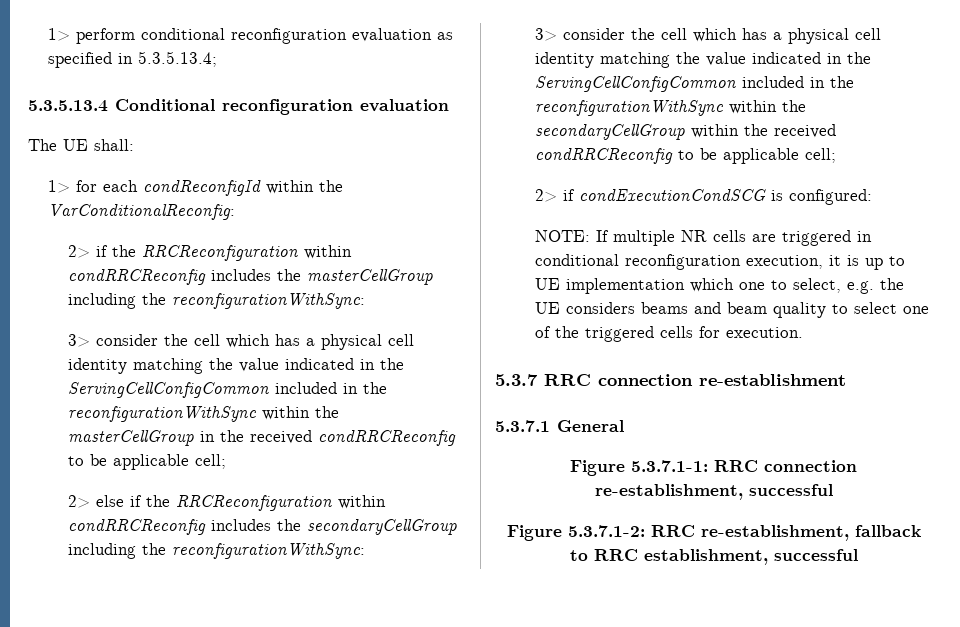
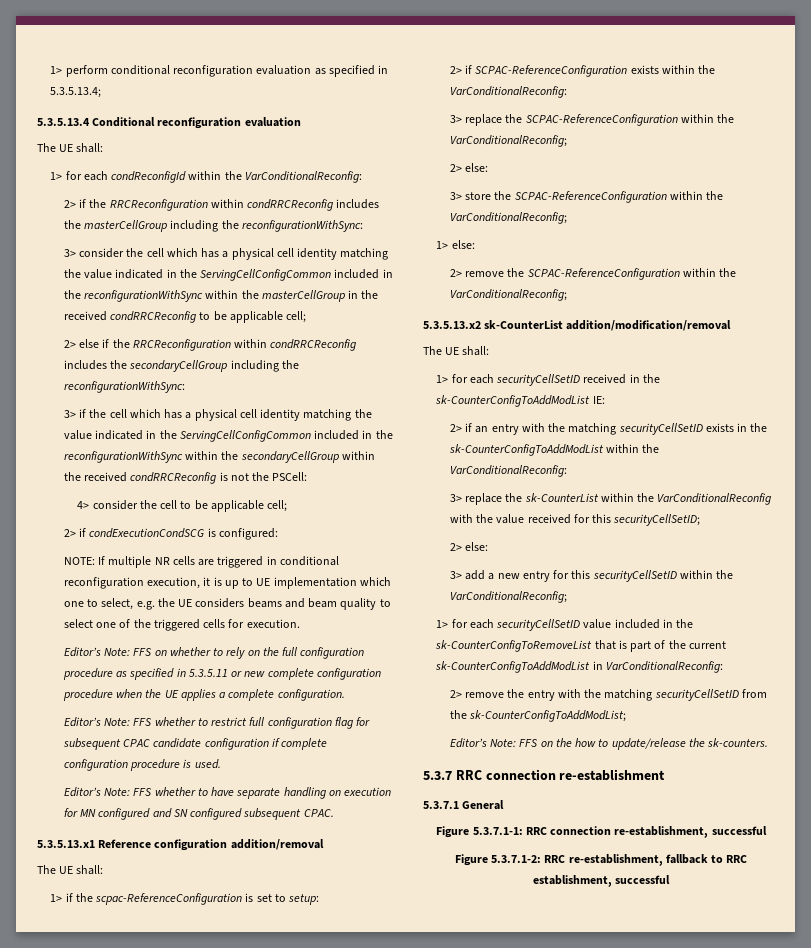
- 3> consider the cell which has a physical cell identity matching the value indicated in the ServingCellConfigCommon included in the reconfigurationWithSync within the secondaryCellGroup within the received condRRCReconfig to be applicable cell;
+ 3> if the cell which has a physical cell identity matching the value indicated in the ServingCellConfigCommon included in the reconfigurationWithSync within the secondaryCellGroup within the received condRRCReconfig is not the PSCell:
+ 4> consider the cell to be applicable cell;
+ Editor’s Note: FFS on whether to rely on the full configuration procedure as specified in 5.3.5.11 or new complete configuration procedure when the UE applies a complete configuration.
+ Editor’s Note: FFS whether to restrict full configuration flag for subsequent CPAC candidate configuration if complete configuration procedure is used.
+ Editor’s Note: FFS whether to have separate handling on execution for MN configured and SN configured subsequent CPAC.
+ 5.3.5.13.x1 Reference configuration addition/removal
+ The UE shall:
+ 1> if the scpac-ReferenceConfiguration is set to setup:
+ 2> if SCPAC-ReferenceConfiguration exists within the VarConditionalReconfig:
+ 3> replace the SCPAC-ReferenceConfiguration within the VarConditionalReconfig;
+ 2> else:
+ 3> store the SCPAC-ReferenceConfiguration within the VarConditionalReconfig;
+ 1> else:
+ 2> remove the SCPAC-ReferenceConfiguration within the VarConditionalReconfig;
+ 5.3.5.13.x2 sk-CounterList addition/modification/removal
+ The UE shall:
+ 1> for each securityCellSetID received in the sk-CounterConfigToAddModList IE:
+ 2> if an entry with the matching securityCellSetID exists in the sk-CounterConfigToAddModList within the VarConditionalReconfig:
+ 3> replace the sk-CounterList within the VarConditionalReconfig with the value received for this securityCellSetID;
+ 2> else:
+ 3> add a new entry for this securityCellSetID within the VarConditionalReconfig;
+ 1> for each securityCellSetID value included in the sk-CounterConfigToRemoveList that is part of the current sk-CounterConfigToAddModList in VarConditionalReconfig:
+ 2> remove the entry with the matching securityCellSetID from the sk-CounterConfigToAddModList;
+ Editor’s Note: FFS on the how to update/release the sk-counters.

